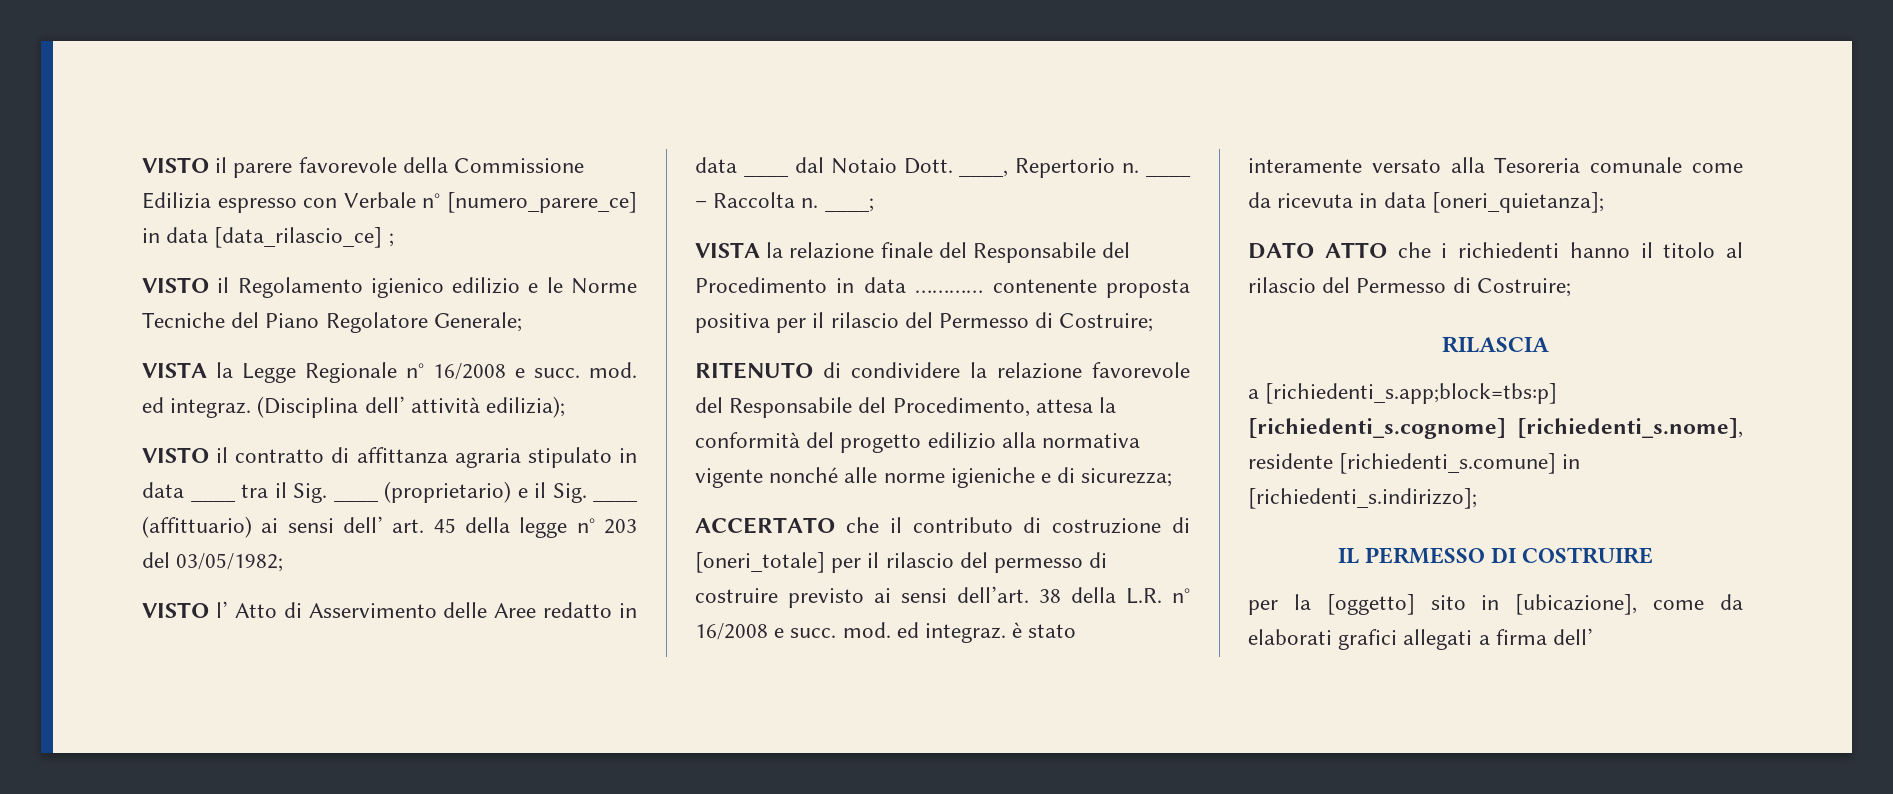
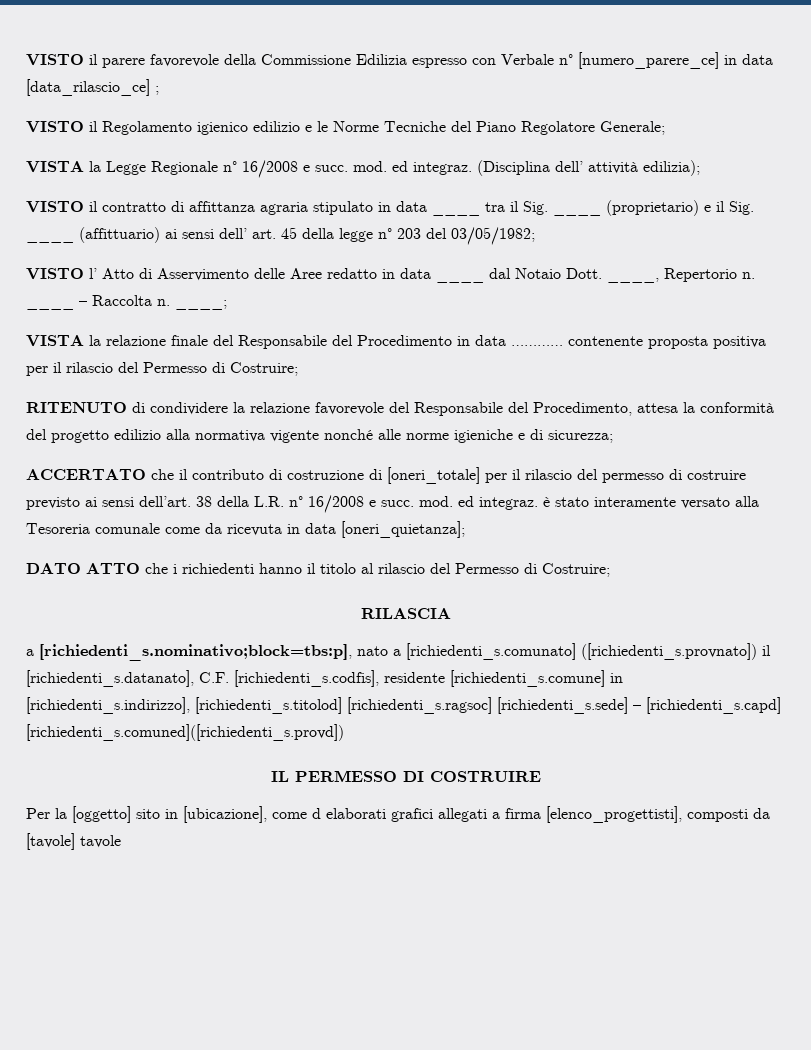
- a [richiedenti_s.app;block=tbs:p] [richiedenti_s.cognome] [richiedenti_s.nome], residente [richiedenti_s.comune] in [richiedenti_s.indirizzo];
+ a [richiedenti_s.nominativo;block=tbs:p], nato a [richiedenti_s.comunato] ([richiedenti_s.provnato]) il [richiedenti_s.datanato], C.F. [richiedenti_s.codfis], residente [richiedenti_s.comune] in [richiedenti_s.indirizzo], [richiedenti_s.titolod] [richiedenti_s.ragsoc] [richiedenti_s.sede] – [richiedenti_s.capd] [richiedenti_s.comuned]([richiedenti_s.provd])
- per la [oggetto] sito in [ubicazione], come da elaborati grafici allegati a firma dell’
+ Per la [oggetto] sito in [ubicazione], come d elaborati grafici allegati a firma [elenco_progettisti], composti da [tavole] tavole

